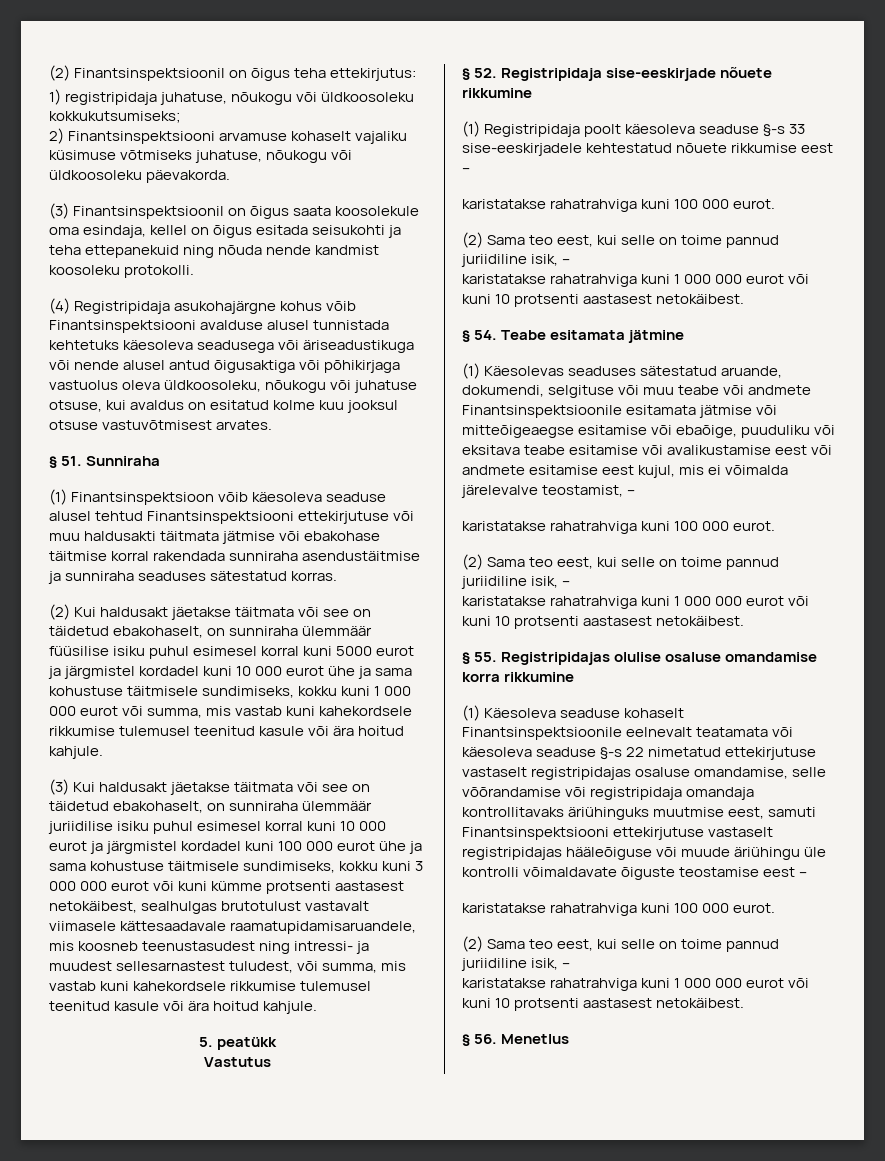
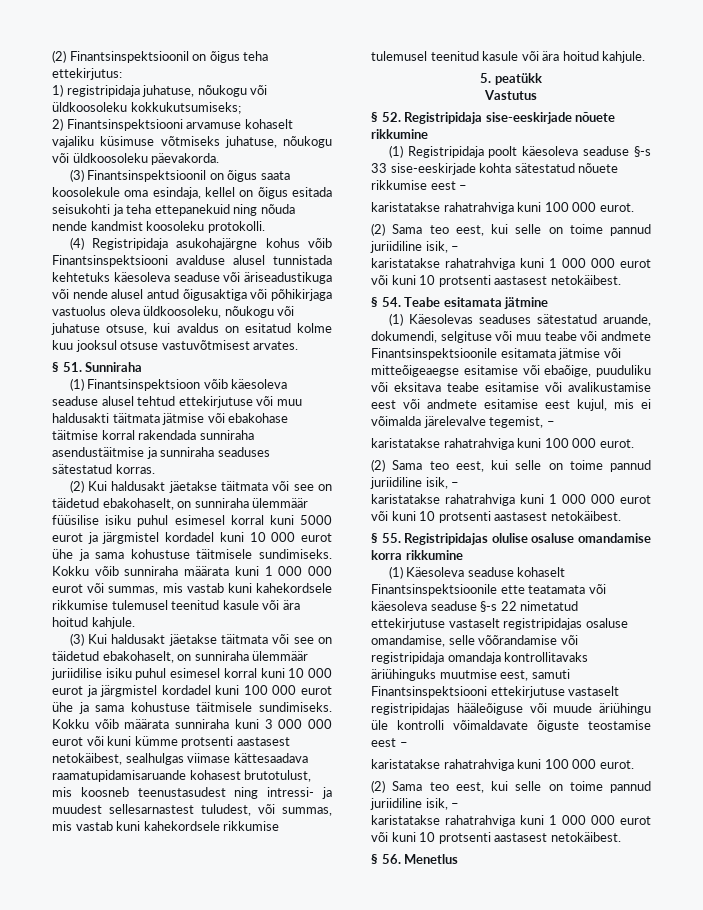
- (4) Registripidaja asukohajärgne kohus võib Finantsinspektsiooni avalduse alusel tunnistada kehtetuks käesoleva seadusega või äriseadustikuga või nende alusel antud õigusaktiga või põhikirjaga vastuolus oleva üldkoosoleku, nõukogu või juhatuse otsuse, kui avaldus on esitatud kolme kuu jooksul otsuse vastuvõtmisest arvates.
+ (4) Registripidaja asukohajärgne kohus võib Finantsinspektsiooni avalduse alusel tunnistada kehtetuks käesoleva seaduse või äriseadustikuga või nende alusel antud õigusaktiga või põhikirjaga vastuolus oleva üldkoosoleku, nõukogu või juhatuse otsuse, kui avaldus on esitatud kolme kuu jooksul otsuse vastuvõtmisest arvates.
- (1) Finantsinspektsioon võib käesoleva seaduse alusel tehtud Finantsinspektsiooni ettekirjutuse või muu haldusakti täitmata jätmise või ebakohase täitmise korral rakendada sunniraha asendustäitmise ja sunniraha seaduses sätestatud korras.
+ (1) Finantsinspektsioon võib käesoleva seaduse alusel tehtud ettekirjutuse või muu haldusakti täitmata jätmise või ebakohase täitmise korral rakendada sunniraha asendustäitmise ja sunniraha seaduses sätestatud korras.
- (2) Kui haldusakt jäetakse täitmata või see on täidetud ebakohaselt, on sunniraha ülemmäär füüsilise isiku puhul esimesel korral kuni 5000 eurot ja järgmistel kordadel kuni 10 000 eurot ühe ja sama kohustuse täitmisele sundimiseks, kokku kuni 1 000 000 eurot või summa, mis vastab kuni kahekordsele rikkumise tulemusel teenitud kasule või ära hoitud kahjule.
+ (2) Kui haldusakt jäetakse täitmata või see on täidetud ebakohaselt, on sunniraha ülemmäär füüsilise isiku puhul esimesel korral kuni 5000 eurot ja järgmistel kordadel kuni 10 000 eurot ühe ja sama kohustuse täitmisele sundimiseks. Kokku võib sunniraha määrata kuni 1 000 000 eurot või summas, mis vastab kuni kahekordsele rikkumise tulemusel teenitud kasule või ära hoitud kahjule.
- (3) Kui haldusakt jäetakse täitmata või see on täidetud ebakohaselt, on sunniraha ülemmäär juriidilise isiku puhul esimesel korral kuni 10 000 eurot ja järgmistel kordadel kuni 100 000 eurot ühe ja sama kohustuse täitmisele sundimiseks, kokku kuni 3 000 000 eurot või kuni kümme protsenti aastasest netokäibest, sealhulgas brutotulust vastavalt viimasele kättesaadavale raamatupidamisaruandele, mis koosneb teenustasudest ning intressi- ja muudest sellesarnastest tuludest, või summa, mis vastab kuni kahekordsele rikkumise tulemusel teenitud kasule või ära hoitud kahjule.
+ (3) Kui haldusakt jäetakse täitmata või see on täidetud ebakohaselt, on sunniraha ülemmäär juriidilise isiku puhul esimesel korral kuni 10 000 eurot ja järgmistel kordadel kuni 100 000 eurot ühe ja sama kohustuse täitmisele sundimiseks. Kokku võib määrata sunniraha kuni 3 000 000 eurot või kuni kümme protsenti aastasest netokäibest, sealhulgas viimase kättesaadava raamatupidamisaruande kohasest brutotulust, mis koosneb teenustasudest ning intressi- ja muudest sellesarnastest tuludest, või summas, mis vastab kuni kahekordsele rikkumise tulemusel teenitud kasule või ära hoitud kahjule.
- (1) Registripidaja poolt käesoleva seaduse §-s 33 sise-eeskirjadele kehtestatud nõuete rikkumise eest –
+ (1) Registripidaja poolt käesoleva seaduse §-s 33 sise-eeskirjade kohta sätestatud nõuete rikkumise eest –
- (1) Käesolevas seaduses sätestatud aruande, dokumendi, selgituse või muu teabe või andmete Finantsinspektsioonile esitamata jätmise või mitteõigeaegse esitamise või ebaõige, puuduliku või eksitava teabe esitamise või avalikustamise eest või andmete esitamise eest kujul, mis ei võimalda järelevalve teostamist, –
+ (1) Käesolevas seaduses sätestatud aruande, dokumendi, selgituse või muu teabe või andmete Finantsinspektsioonile esitamata jätmise või mitteõigeaegse esitamise või ebaõige, puuduliku või eksitava teabe esitamise või avalikustamise eest või andmete esitamise eest kujul, mis ei võimalda järelevalve tegemist, –
- (1) Käesoleva seaduse kohaselt Finantsinspektsioonile eelnevalt teatamata või käesoleva seaduse §-s 22 nimetatud ettekirjutuse vastaselt registripidajas osaluse omandamise, selle võõrandamise või registripidaja omandaja kontrollitavaks äriühinguks muutmise eest, samuti Finantsinspektsiooni ettekirjutuse vastaselt registripidajas hääleõiguse või muude äriühingu üle kontrolli võimaldavate õiguste teostamise eest –
+ (1) Käesoleva seaduse kohaselt Finantsinspektsioonile ette teatamata või käesoleva seaduse §-s 22 nimetatud ettekirjutuse vastaselt registripidajas osaluse omandamise, selle võõrandamise või registripidaja omandaja kontrollitavaks äriühinguks muutmise eest, samuti Finantsinspektsiooni ettekirjutuse vastaselt registripidajas hääleõiguse või muude äriühingu üle kontrolli võimaldavate õiguste teostamise eest –

